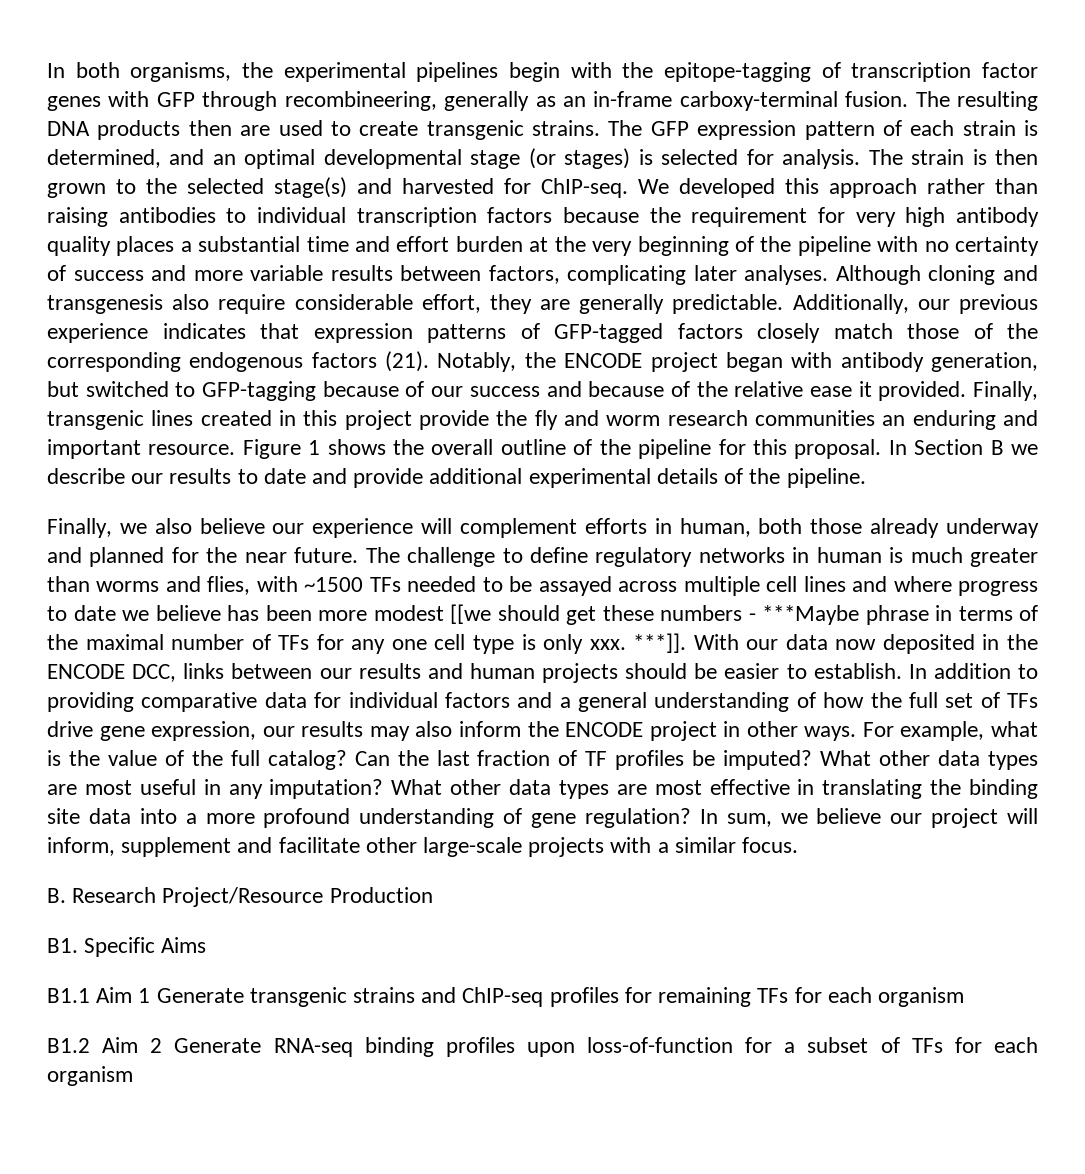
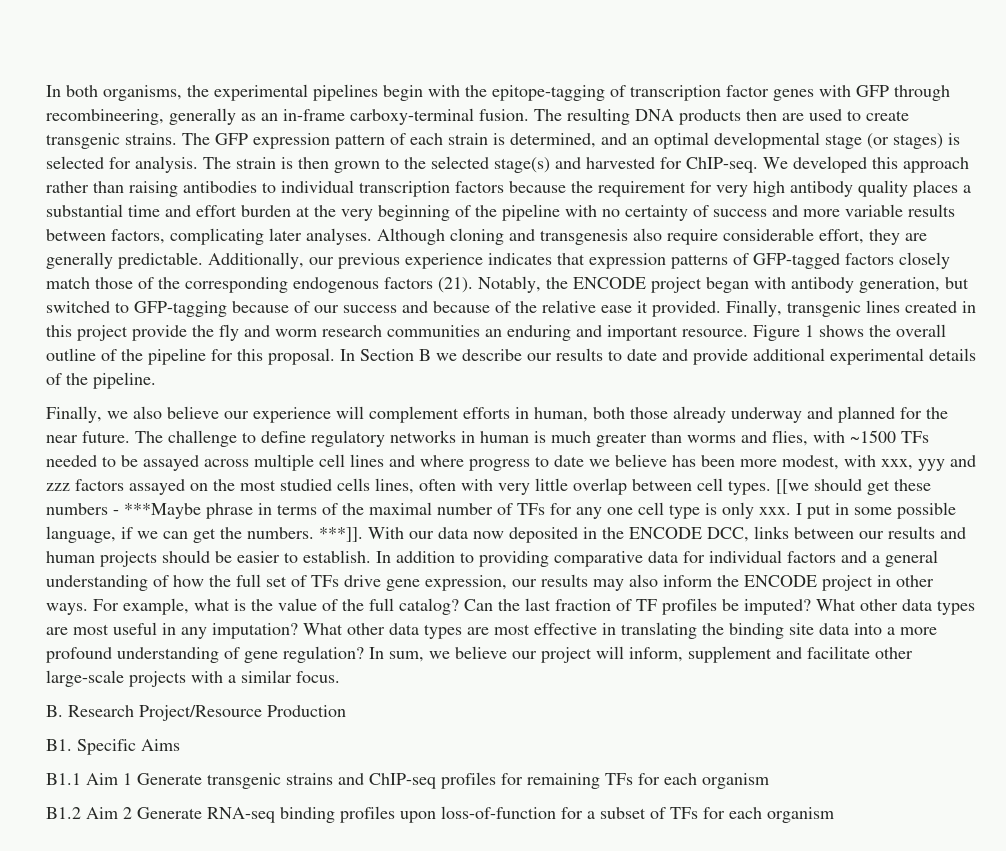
- The challenge to define regulatory networks in human is much greater than worms and flies, with ~1500 TFs needed to be assayed across multiple cell lines and where progress to date we believe has been more modest [[we should get these numbers - ***Maybe phrase in terms of the maximal number of TFs for any one cell type is only xxx.
+ The challenge to define regulatory networks in human is much greater than worms and flies, with ~1500 TFs needed to be assayed across multiple cell lines and where progress to date we believe has been more modest, with xxx, yyy and zzz factors assayed on the most studied cells lines, often with very little overlap between cell types. [[we should get these numbers - ***Maybe phrase in terms of the maximal number of TFs for any one cell type is only xxx.
+ I put in some possible language, if we can get the numbers.

